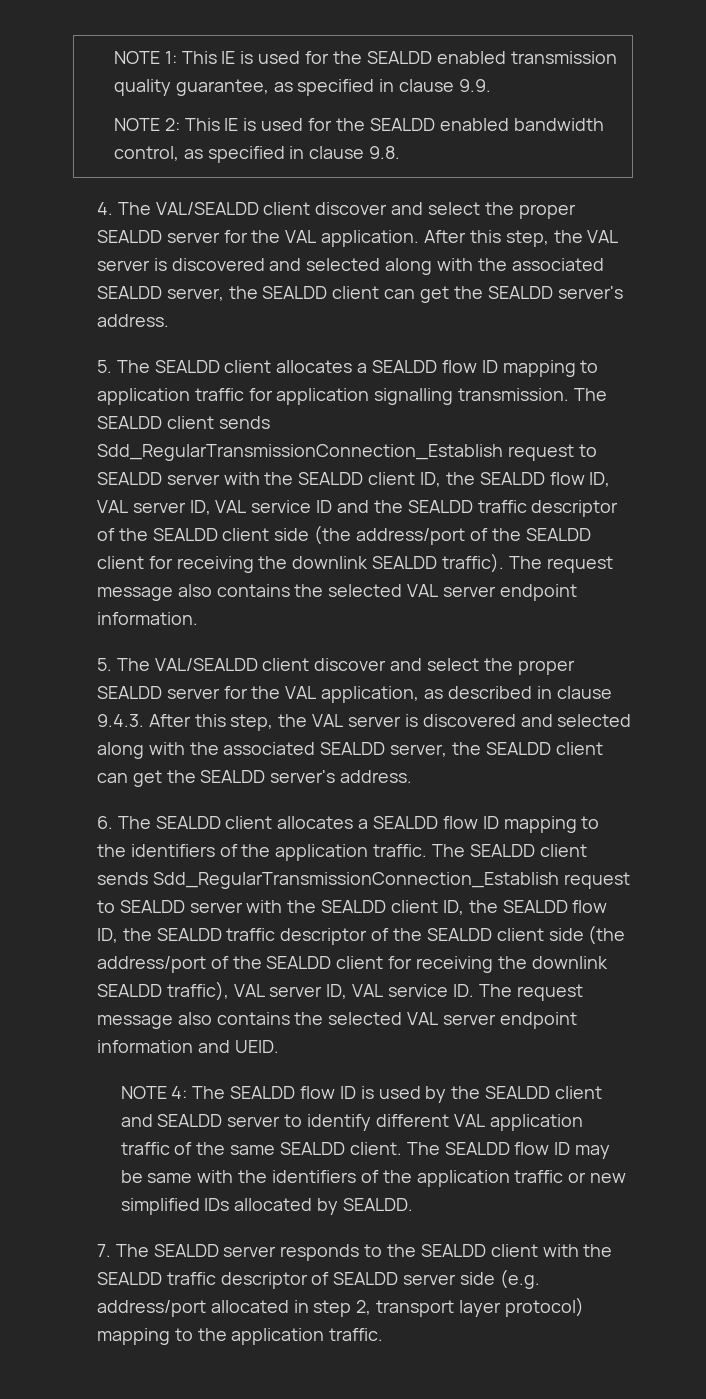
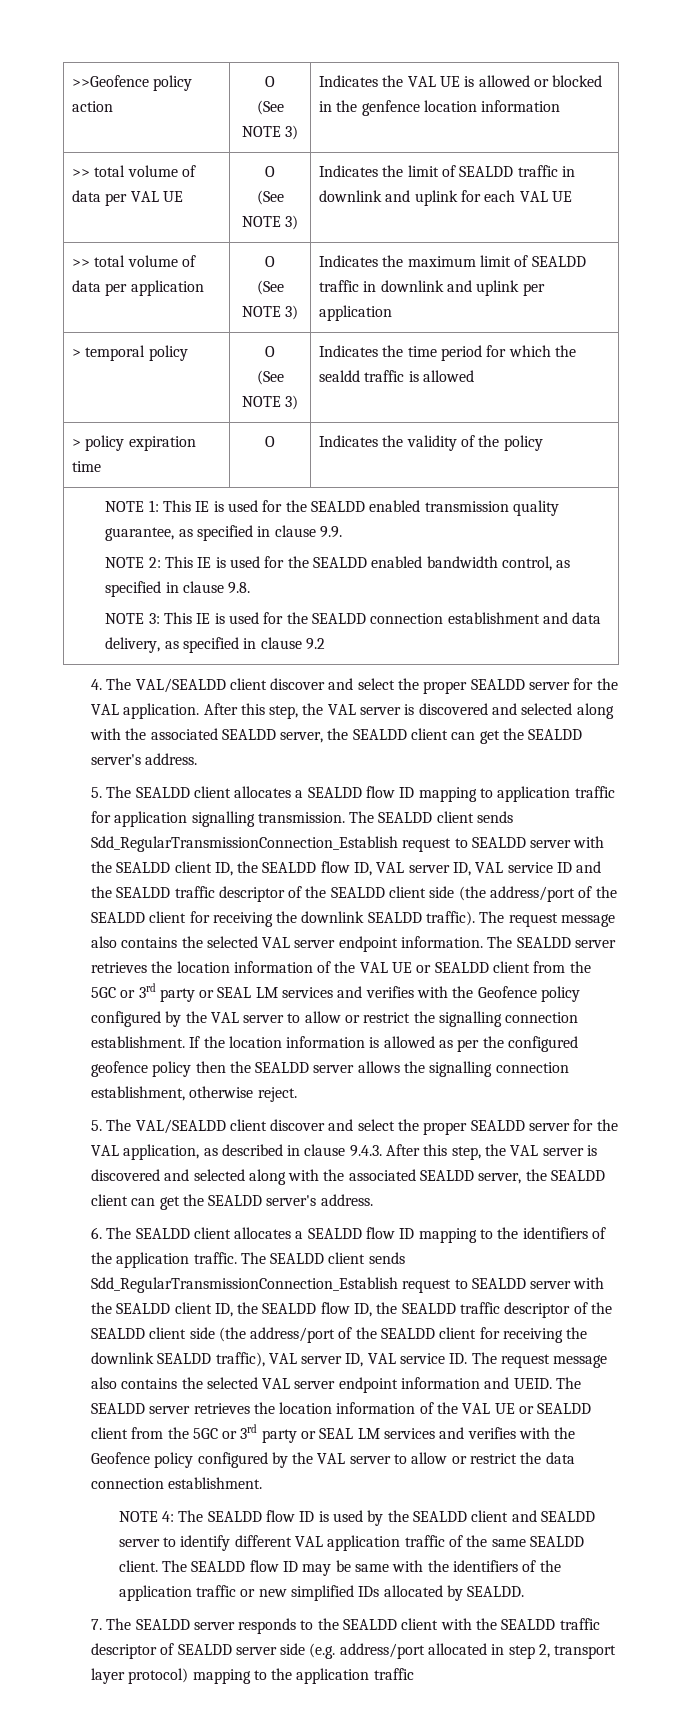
+ >>Geofence policy action | O
+ (See NOTE 3) | Indicates the VAL UE is allowed or blocked in the genfence location information
+ >> total volume of data per VAL UE | O
+ (See NOTE 3) | Indicates the limit of SEALDD traffic in downlink and uplink for each VAL UE
+ >> total volume of data per application | O
+ (See NOTE 3) | Indicates the maximum limit of SEALDD traffic in downlink and uplink per application
+ > temporal policy | O
+ (See NOTE 3) | Indicates the time period for which the sealdd traffic is allowed
+ > policy expiration time | O | Indicates the validity of the policy
+ NOTE 3: This IE is used for the SEALDD connection establishment and data delivery, as specified in clause 9.2
+ The SEALDD server retrieves the location information of the VAL UE or SEALDD client from the 5GC or 3rd party or SEAL LM services and verifies with the Geofence policy configured by the VAL server to allow or restrict the signalling connection establishment. If the location information is allowed as per the configured geofence policy then the SEALDD server allows the signalling connection establishment, otherwise reject.
+ The SEALDD server retrieves the location information of the VAL UE or SEALDD client from the 5GC or 3rd party or SEAL LM services and verifies with the Geofence policy configured by the VAL server to allow or restrict the data connection establishment.
- 7. The SEALDD server responds to the SEALDD client with the SEALDD traffic descriptor of SEALDD server side (e.g. address/port allocated in step 2, transport layer protocol) mapping to the application traffic.
+ 7. The SEALDD server responds to the SEALDD client with the SEALDD traffic descriptor of SEALDD server side (e.g. address/port allocated in step 2, transport layer protocol) mapping to the application traffic

